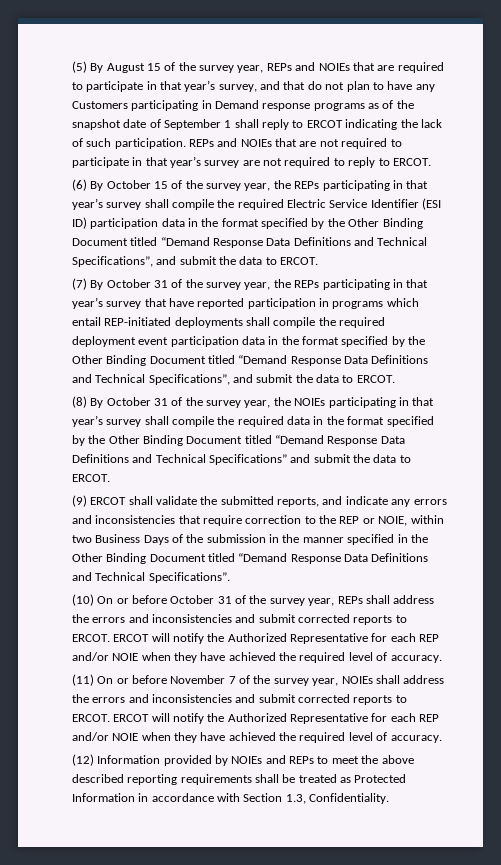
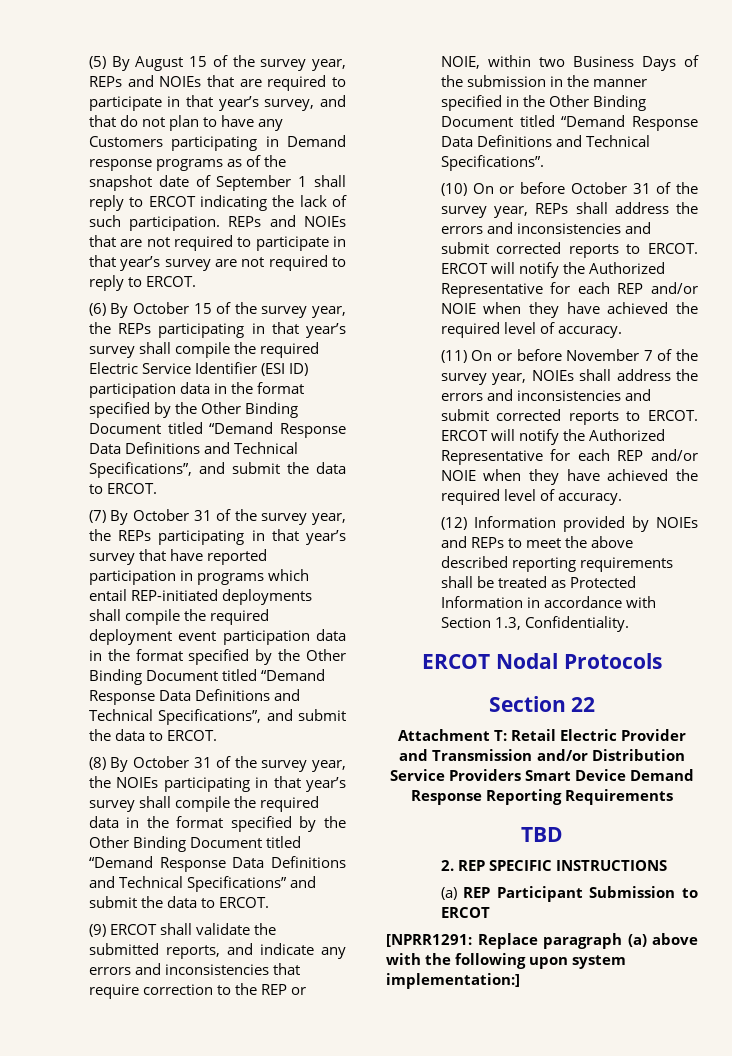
+ ERCOT Nodal Protocols
+ Section 22
+ Attachment T: Retail Electric Provider and Transmission and/or Distribution Service Providers Smart Device Demand Response Reporting Requirements
+ TBD
+ 2. REP SPECIFIC INSTRUCTIONS
+ (a) REP Participant Submission to ERCOT
+ [NPRR1291: Replace paragraph (a) above with the following upon system implementation:]

